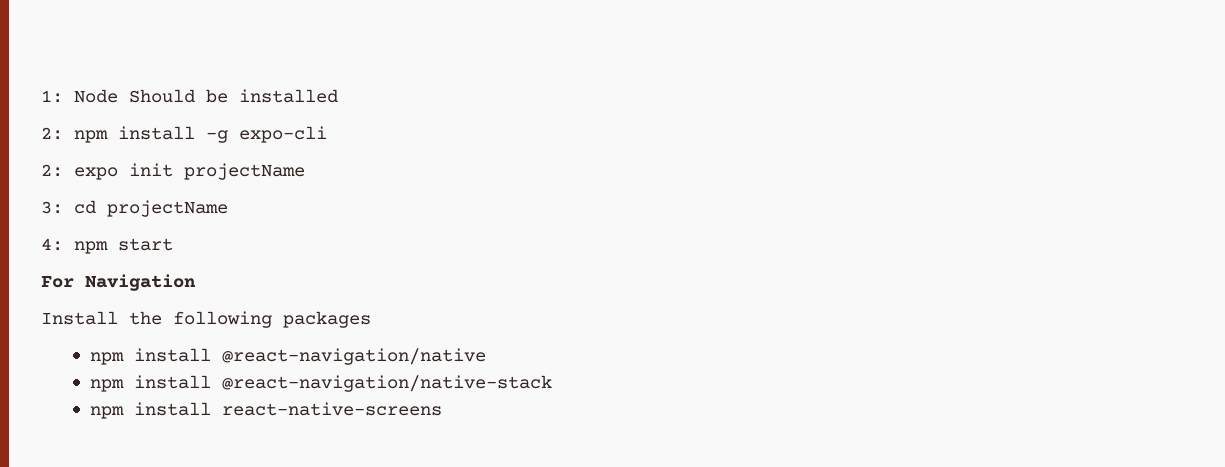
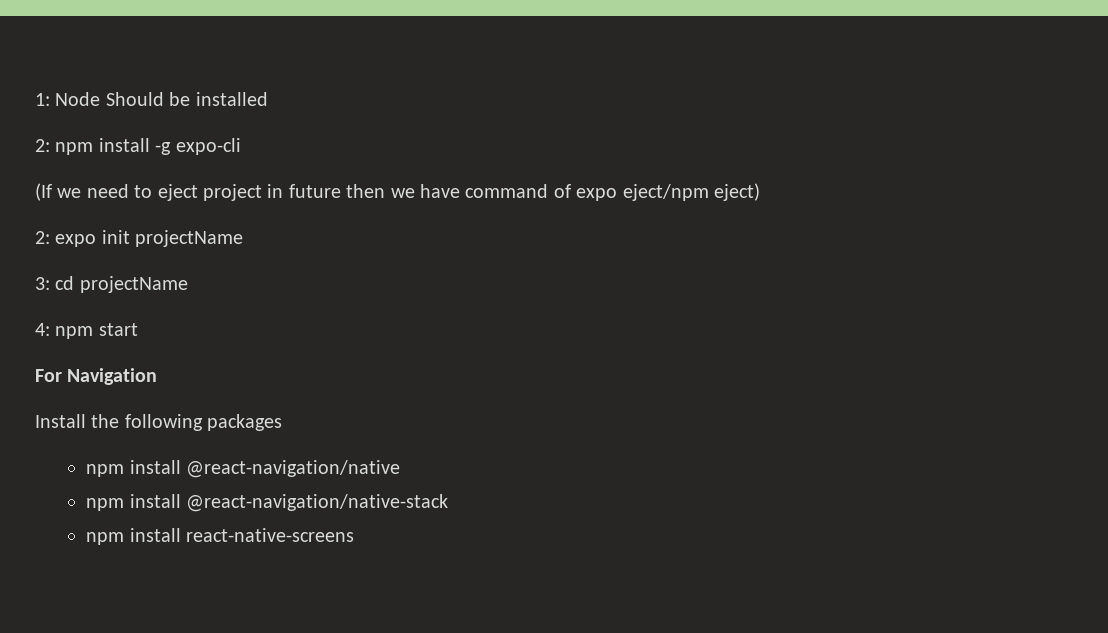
+ (If we need to eject project in future then we have command of expo eject/npm eject)

